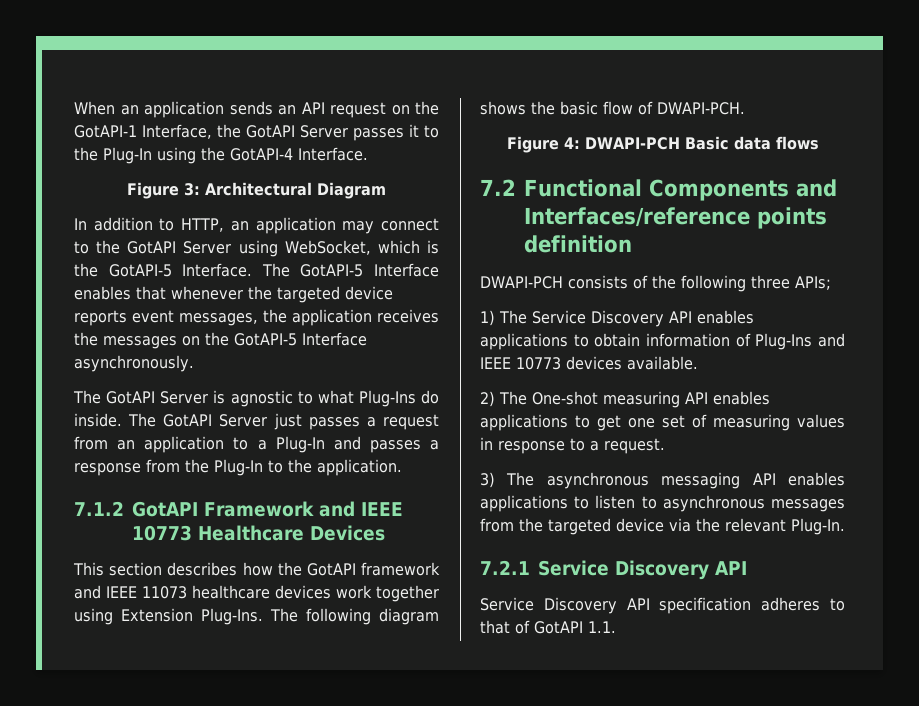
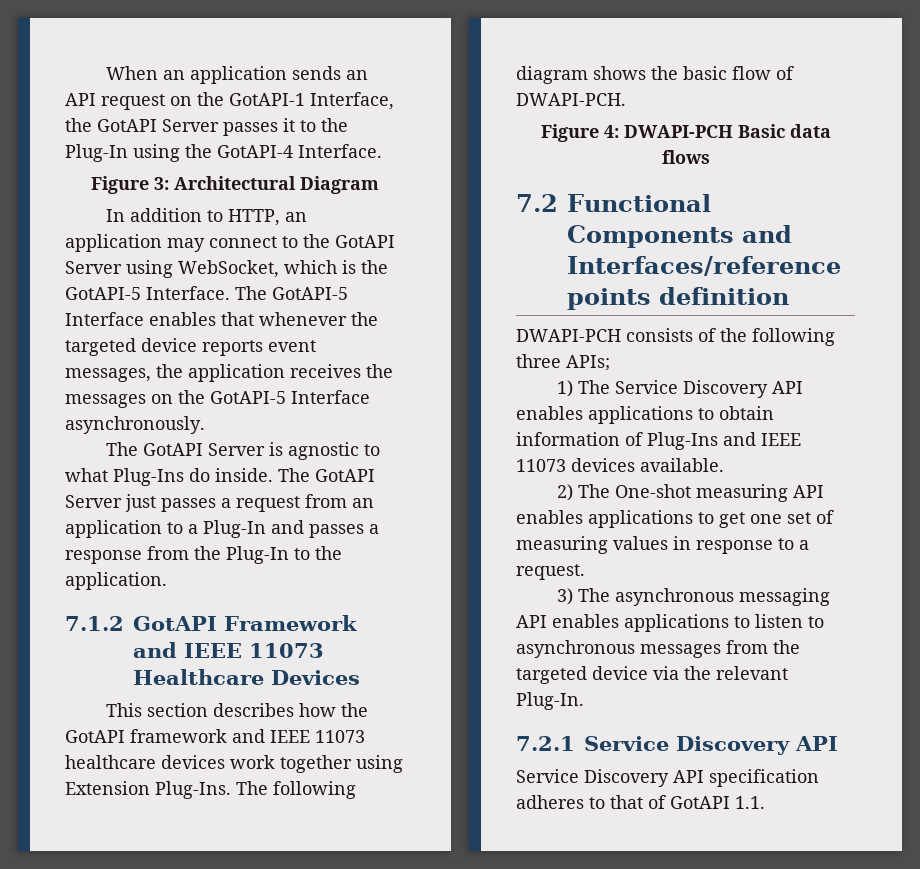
- 7.1.2 GotAPI Framework and IEEE 10773 Healthcare Devices
+ 7.1.2 GotAPI Framework and IEEE 11073 Healthcare Devices
- 1) The Service Discovery API enables applications to obtain information of Plug-Ins and IEEE 10773 devices available.
+ 1) The Service Discovery API enables applications to obtain information of Plug-Ins and IEEE 11073 devices available.

